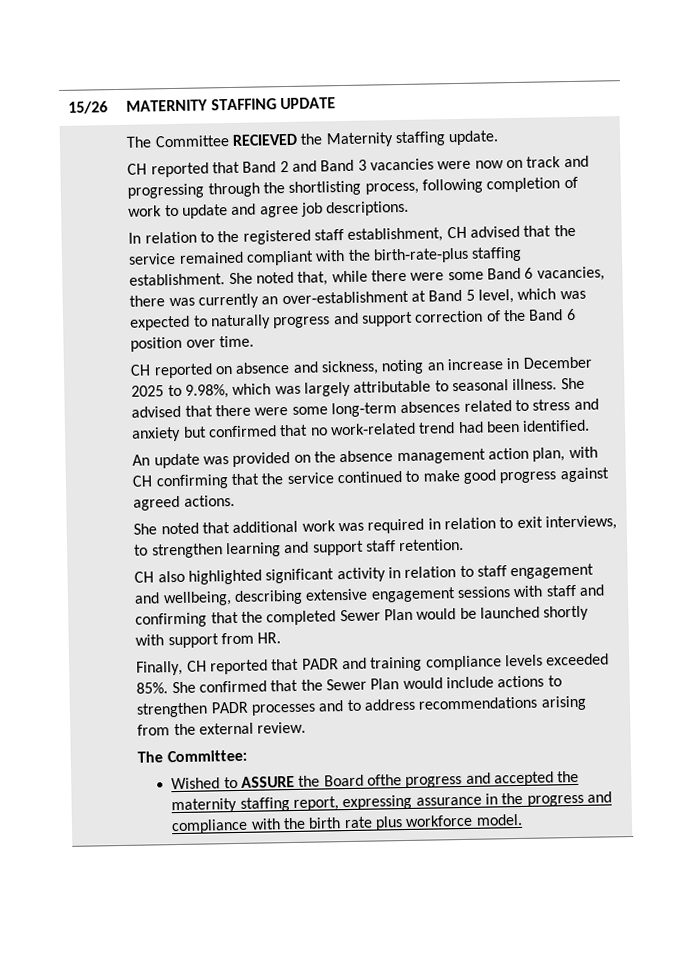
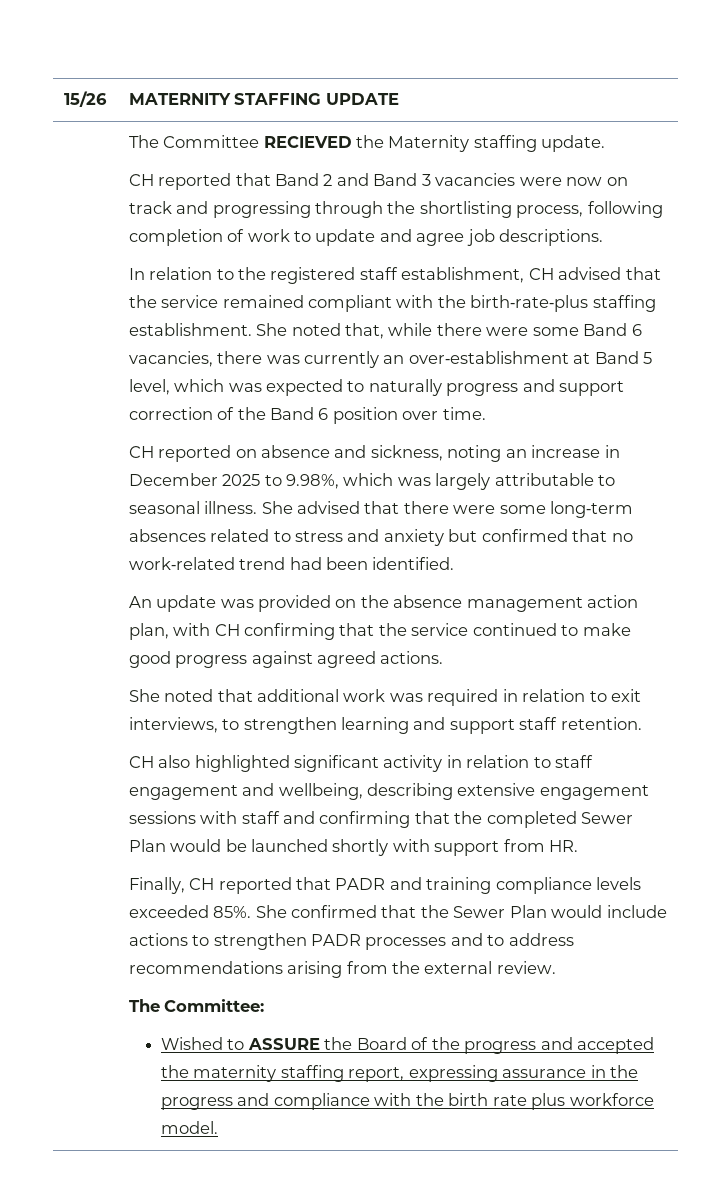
- Wished to ASSURE the Board ofthe progress and accepted the maternity staffing report, expressing assurance in the progress and compliance with the birth rate plus workforce model.
+ Wished to ASSURE the Board of the progress and accepted the maternity staffing report, expressing assurance in the progress and compliance with the birth rate plus workforce model.

